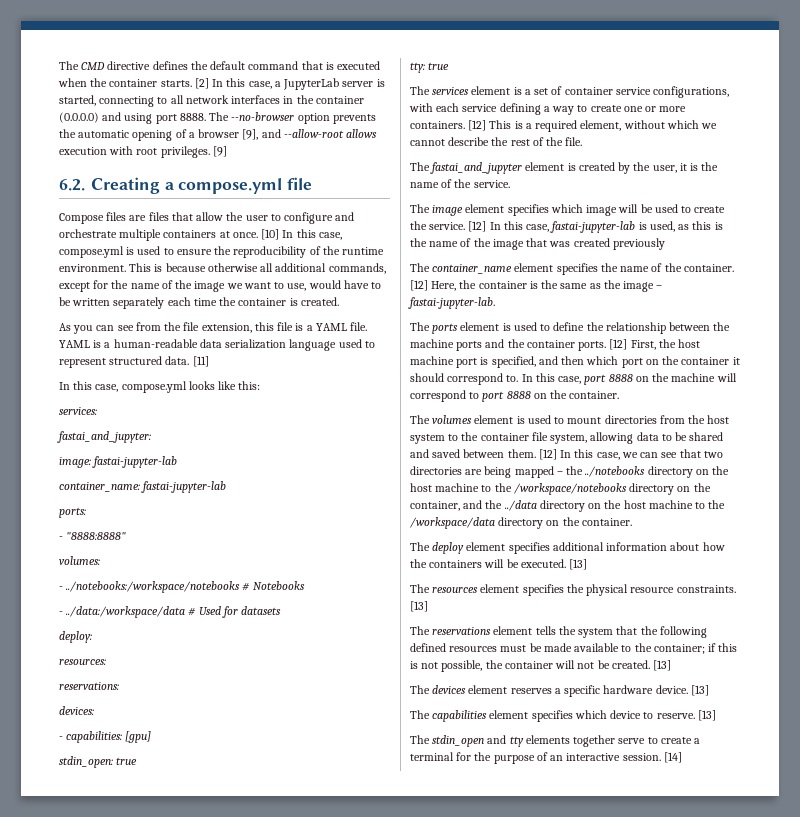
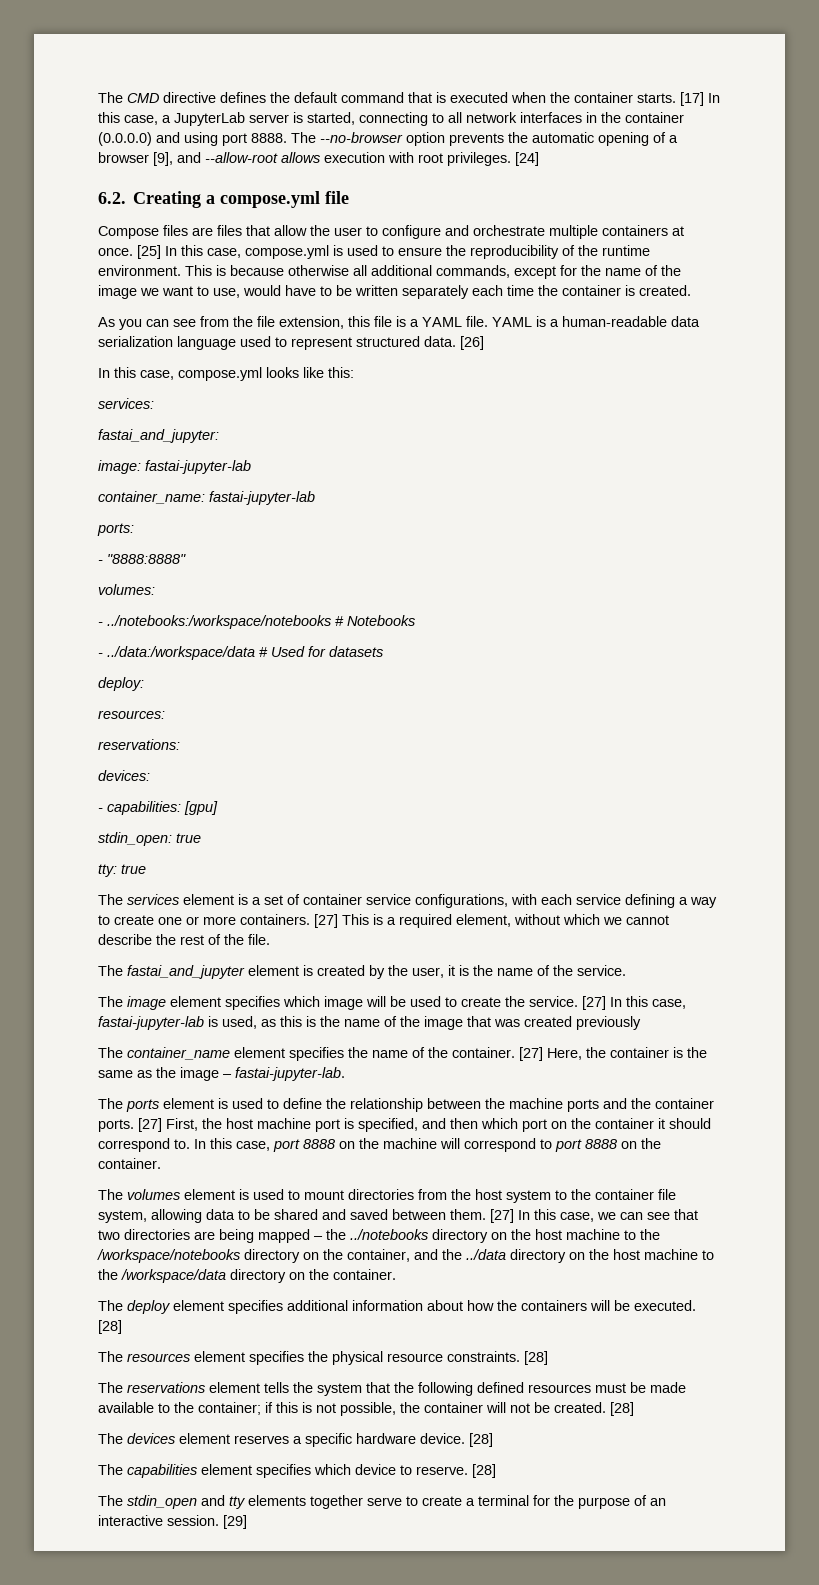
- [2] In this case, a JupyterLab server is started, connecting to all network interfaces in the container (0.0.0.0) and using port 8888.
+ [17] In this case, a JupyterLab server is started, connecting to all network interfaces in the container (0.0.0.0) and using port 8888.
- [9]
+ [24]
- [10] In this case, compose.yml is used to ensure the reproducibility of the runtime environment.
+ [25] In this case, compose.yml is used to ensure the reproducibility of the runtime environment.
- [11]
+ [26]
- [12] This is a required element, without which we cannot describe the rest of the file.
+ [27] This is a required element, without which we cannot describe the rest of the file.
- [12] In this case, fastai-jupyter-lab is used, as this is the name of the image that was created previously
+ [27] In this case, fastai-jupyter-lab is used, as this is the name of the image that was created previously
- [12] Here, the container is the same as the image – fastai-jupyter-lab.
+ [27] Here, the container is the same as the image – fastai-jupyter-lab.
- [12] First, the host machine port is specified, and then which port on the container it should correspond to.
+ [27] First, the host machine port is specified, and then which port on the container it should correspond to.
- [12] In this case, we can see that two directories are being mapped – the ../notebooks directory on the host machine to the /workspace/notebooks directory on the container, and the ../data directory on the host machine to the /workspace/data directory on the container.
+ [27] In this case, we can see that two directories are being mapped – the ../notebooks directory on the host machine to the /workspace/notebooks directory on the container, and the ../data directory on the host machine to the /workspace/data directory on the container.
- The deploy element specifies additional information about how the containers will be executed. [13]
+ The deploy element specifies additional information about how the containers will be executed. [28]
- The resources element specifies the physical resource constraints. [13]
+ The resources element specifies the physical resource constraints. [28]
- The reservations element tells the system that the following defined resources must be made available to the container; if this is not possible, the container will not be created. [13]
+ The reservations element tells the system that the following defined resources must be made available to the container; if this is not possible, the container will not be created. [28]
- The devices element reserves a specific hardware device. [13]
+ The devices element reserves a specific hardware device. [28]
- The capabilities element specifies which device to reserve. [13]
+ The capabilities element specifies which device to reserve. [28]
- [14]
+ [29]

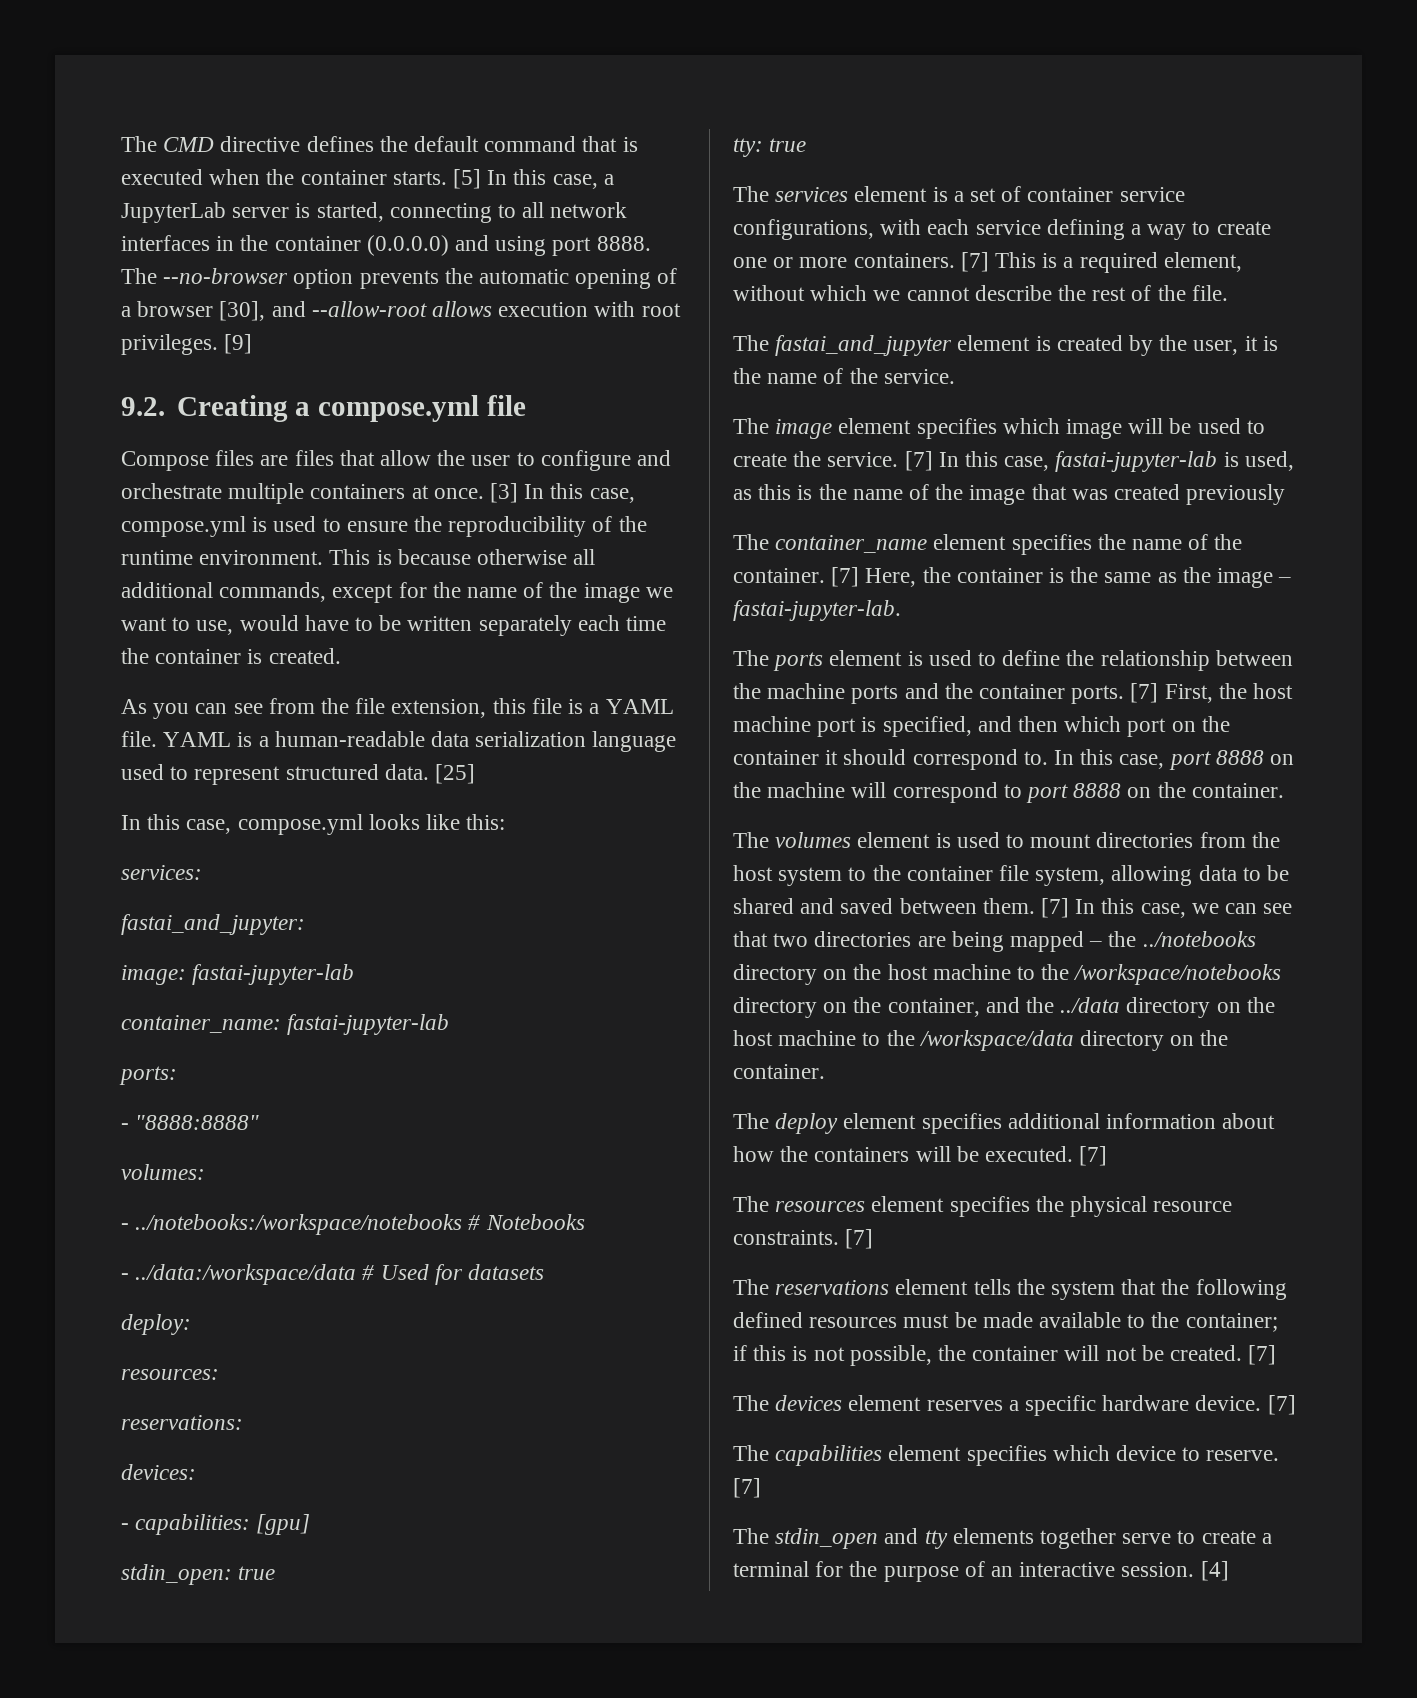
- [17] In this case, a JupyterLab server is started, connecting to all network interfaces in the container (0.0.0.0) and using port 8888.
+ [5] In this case, a JupyterLab server is started, connecting to all network interfaces in the container (0.0.0.0) and using port 8888.
- The --no-browser option prevents the automatic opening of a browser [9], and --allow-root allows execution with root privileges.
+ The --no-browser option prevents the automatic opening of a browser [30], and --allow-root allows execution with root privileges.
- [24]
- 6.2. Creating a compose.yml file
+ [9]
+ 9.2. Creating a compose.yml file
- [25] In this case, compose.yml is used to ensure the reproducibility of the runtime environment.
+ [3] In this case, compose.yml is used to ensure the reproducibility of the runtime environment.
- [26]
+ [25]
- [27] This is a required element, without which we cannot describe the rest of the file.
+ [7] This is a required element, without which we cannot describe the rest of the file.
- [27] In this case, fastai-jupyter-lab is used, as this is the name of the image that was created previously
+ [7] In this case, fastai-jupyter-lab is used, as this is the name of the image that was created previously
- [27] Here, the container is the same as the image – fastai-jupyter-lab.
+ [7] Here, the container is the same as the image – fastai-jupyter-lab.
- [27] First, the host machine port is specified, and then which port on the container it should correspond to.
+ [7] First, the host machine port is specified, and then which port on the container it should correspond to.
- [27] In this case, we can see that two directories are being mapped – the ../notebooks directory on the host machine to the /workspace/notebooks directory on the container, and the ../data directory on the host machine to the /workspace/data directory on the container.
+ [7] In this case, we can see that two directories are being mapped – the ../notebooks directory on the host machine to the /workspace/notebooks directory on the container, and the ../data directory on the host machine to the /workspace/data directory on the container.
- The deploy element specifies additional information about how the containers will be executed. [28]
+ The deploy element specifies additional information about how the containers will be executed. [7]
- The resources element specifies the physical resource constraints. [28]
+ The resources element specifies the physical resource constraints. [7]
- The reservations element tells the system that the following defined resources must be made available to the container; if this is not possible, the container will not be created. [28]
+ The reservations element tells the system that the following defined resources must be made available to the container; if this is not possible, the container will not be created. [7]
- The devices element reserves a specific hardware device. [28]
+ The devices element reserves a specific hardware device. [7]
- The capabilities element specifies which device to reserve. [28]
+ The capabilities element specifies which device to reserve. [7]
- [29]
+ [4]

